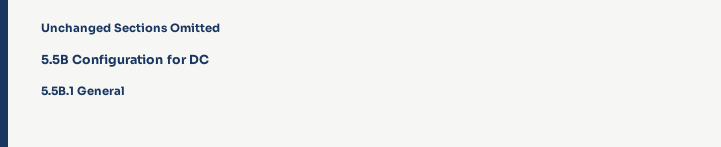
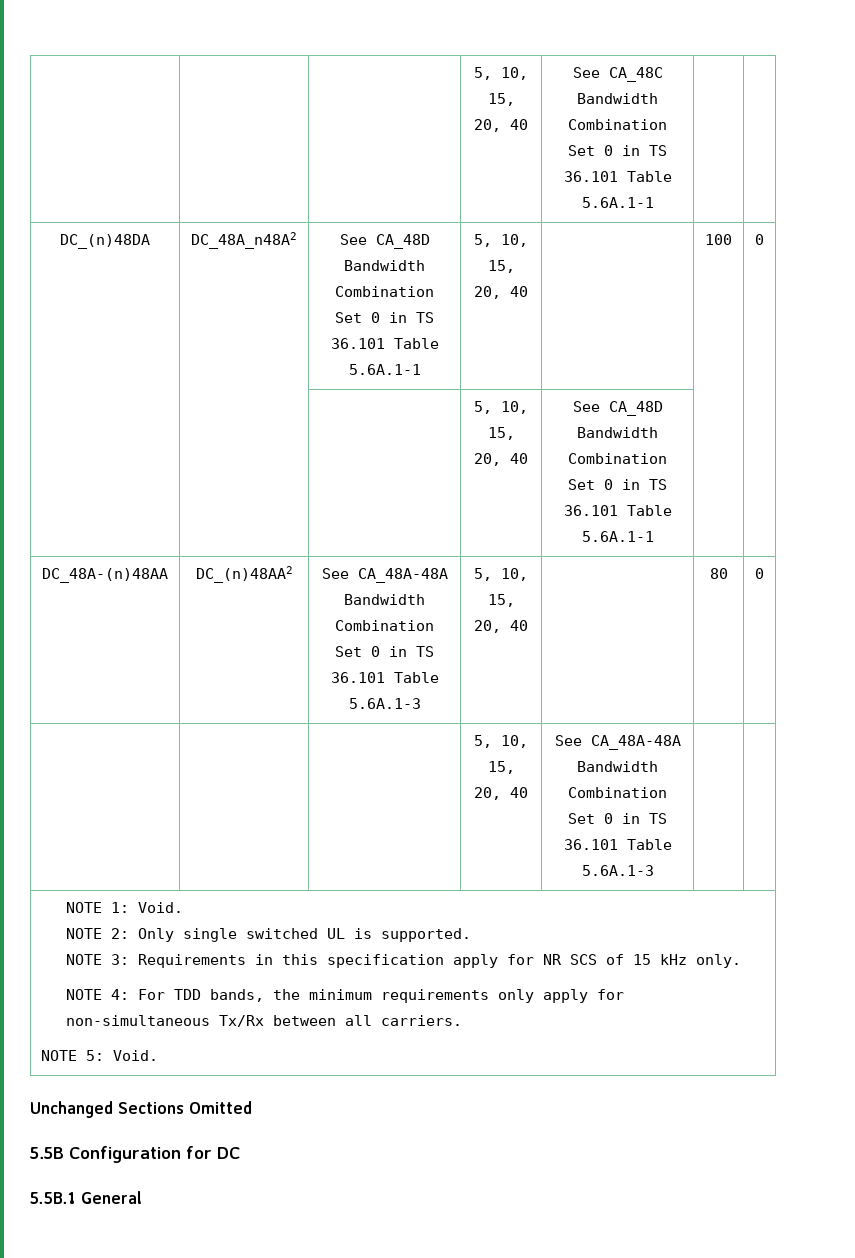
+ | | | 5, 10, 15, 20, 40 | See CA_48C Bandwidth Combination Set 0 in TS 36.101 Table 5.6A.1-1 | |
+ DC_(n)48DA | DC_48A_n48A2 | See CA_48D Bandwidth Combination Set 0 in TS 36.101 Table 5.6A.1-1 | 5, 10, 15, 20, 40 | | 100 | 0
+ | | | 5, 10, 15, 20, 40 | See CA_48D Bandwidth Combination Set 0 in TS 36.101 Table 5.6A.1-1 | |
+ DC_48A-(n)48AA | DC_(n)48AA2 | See CA_48A-48A Bandwidth Combination Set 0 in TS 36.101 Table 5.6A.1-3 | 5, 10, 15, 20, 40 | | 80 | 0
+ | | | 5, 10, 15, 20, 40 | See CA_48A-48A Bandwidth Combination Set 0 in TS 36.101 Table 5.6A.1-3 | |
+ NOTE 1: Void.
+ NOTE 2: Only single switched UL is supported.
+ NOTE 3: Requirements in this specification apply for NR SCS of 15 kHz only.
+ NOTE 4: For TDD bands, the minimum requirements only apply for non-simultaneous Tx/Rx between all carriers.
+ NOTE 5: Void.

